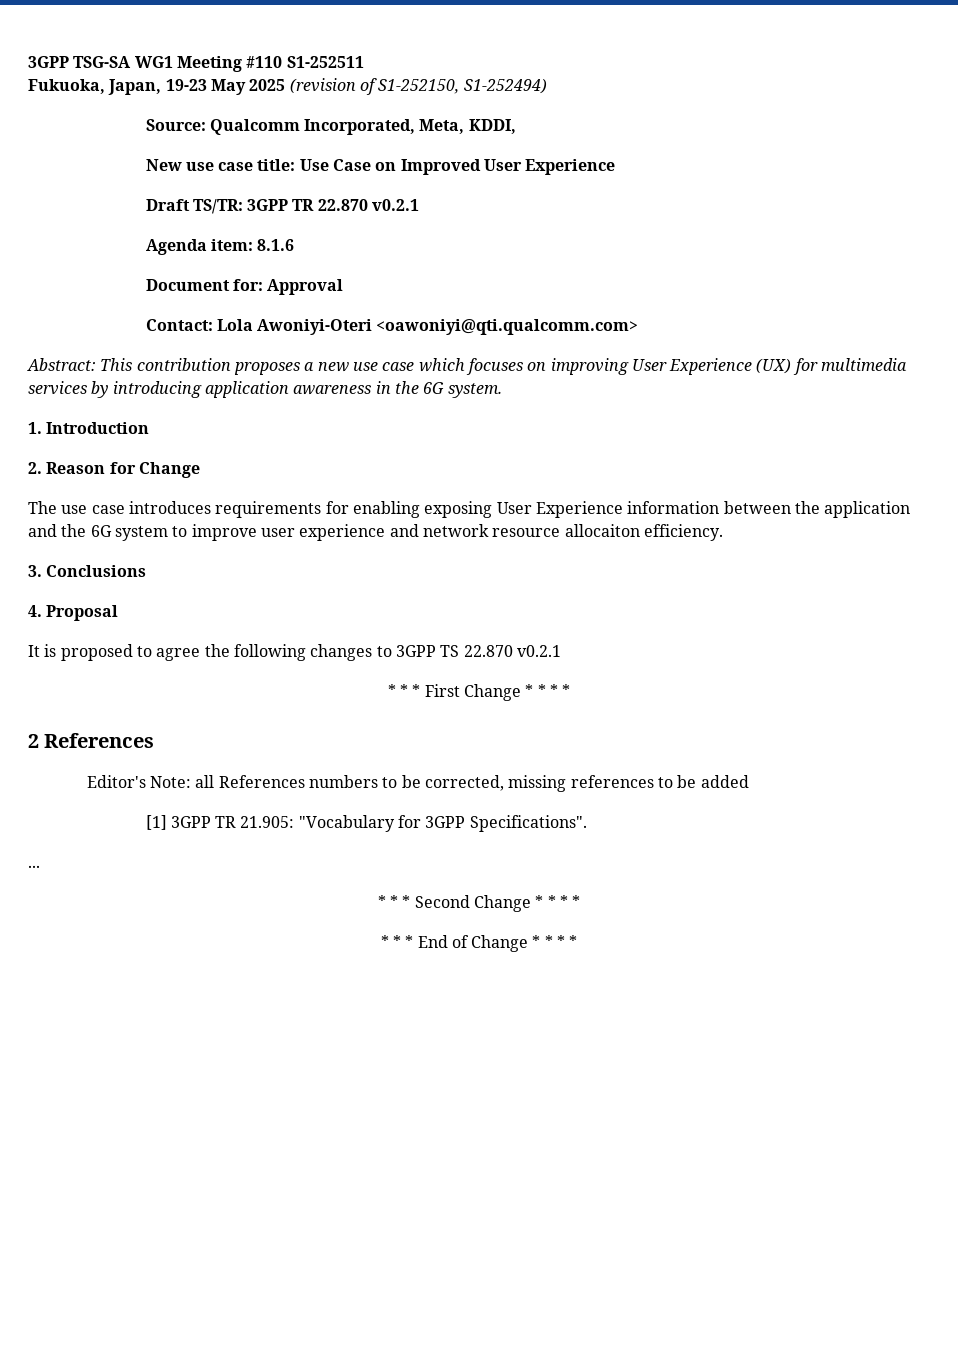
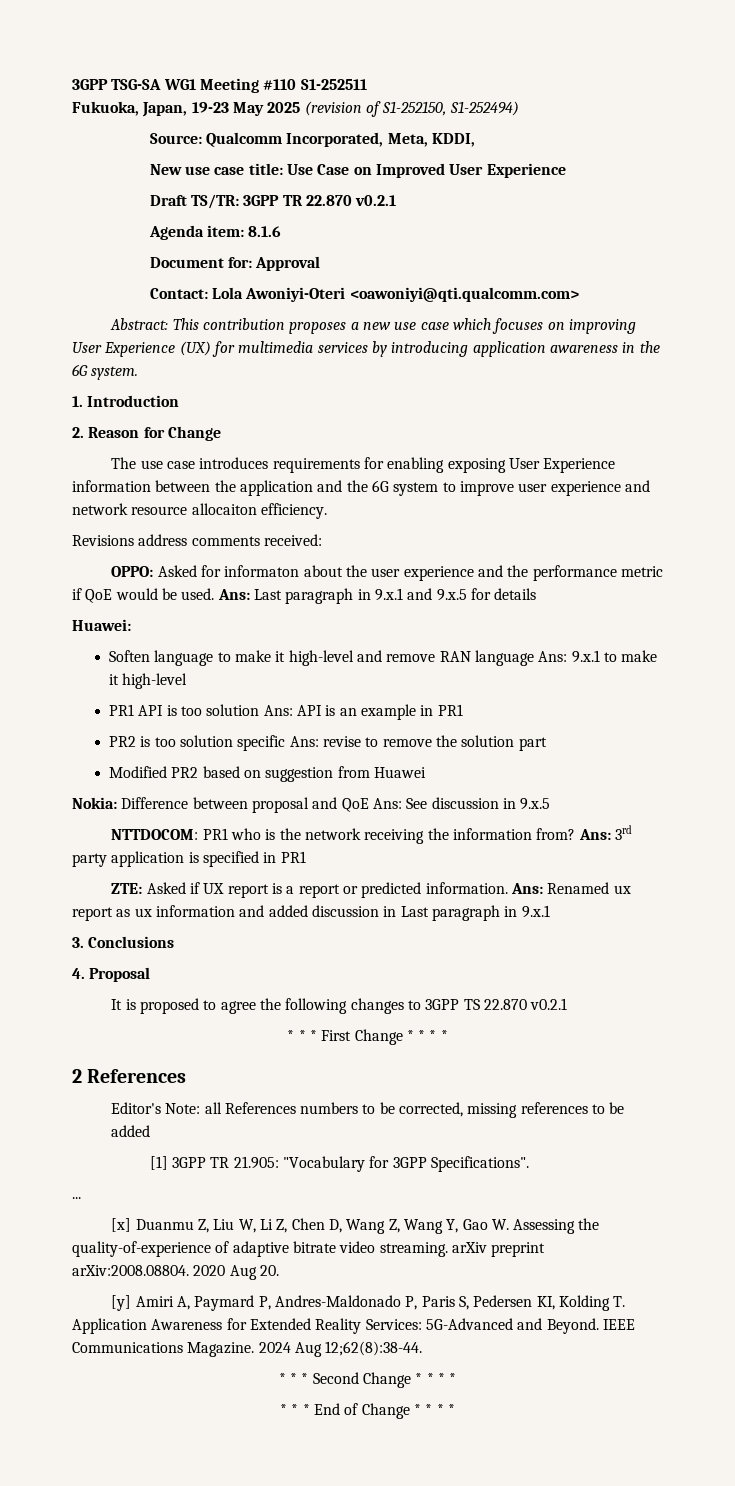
+ Revisions address comments received:
+ OPPO: Asked for informaton about the user experience and the performance metric if QoE would be used. Ans: Last paragraph in 9.x.1 and 9.x.5 for details
+ Huawei:
+ Soften language to make it high-level and remove RAN language Ans: 9.x.1 to make it high-level
+ PR1 API is too solution Ans: API is an example in PR1
+ PR2 is too solution specific Ans: revise to remove the solution part
+ Modified PR2 based on suggestion from Huawei
+ Nokia: Difference between proposal and QoE Ans: See discussion in 9.x.5
+ NTTDOCOM: PR1 who is the network receiving the information from? Ans: 3rd party application is specified in PR1
+ ZTE: Asked if UX report is a report or predicted information. Ans: Renamed ux report as ux information and added discussion in Last paragraph in 9.x.1
+ [x] Duanmu Z, Liu W, Li Z, Chen D, Wang Z, Wang Y, Gao W. Assessing the quality-of-experience of adaptive bitrate video streaming. arXiv preprint arXiv:2008.08804. 2020 Aug 20.
+ [y] Amiri A, Paymard P, Andres-Maldonado P, Paris S, Pedersen KI, Kolding T. Application Awareness for Extended Reality Services: 5G-Advanced and Beyond. IEEE Communications Magazine. 2024 Aug 12;62(8):38-44.

